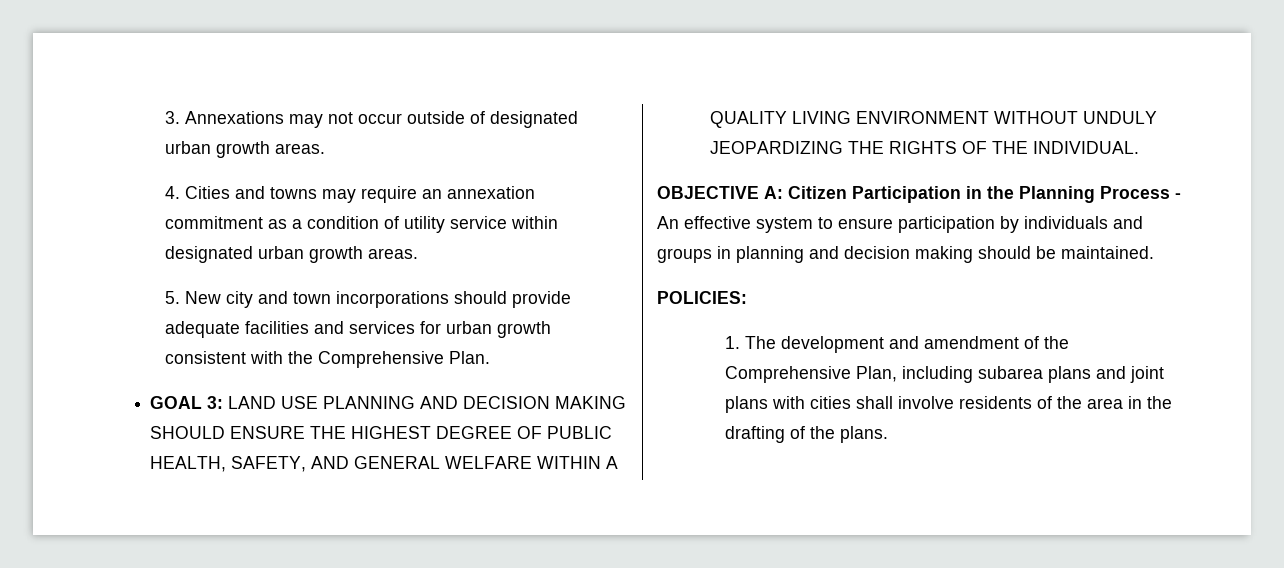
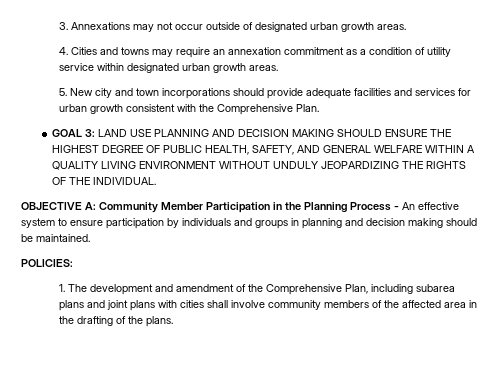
- OBJECTIVE A: Citizen Participation in the Planning Process - An effective system to ensure participation by individuals and groups in planning and decision making should be maintained.
+ OBJECTIVE A: Community Member Participation in the Planning Process - An effective system to ensure participation by individuals and groups in planning and decision making should be maintained.
- 1. The development and amendment of the Comprehensive Plan, including subarea plans and joint plans with cities shall involve residents of the area in the drafting of the plans.
+ 1. The development and amendment of the Comprehensive Plan, including subarea plans and joint plans with cities shall involve community members of the affected area in the drafting of the plans.

